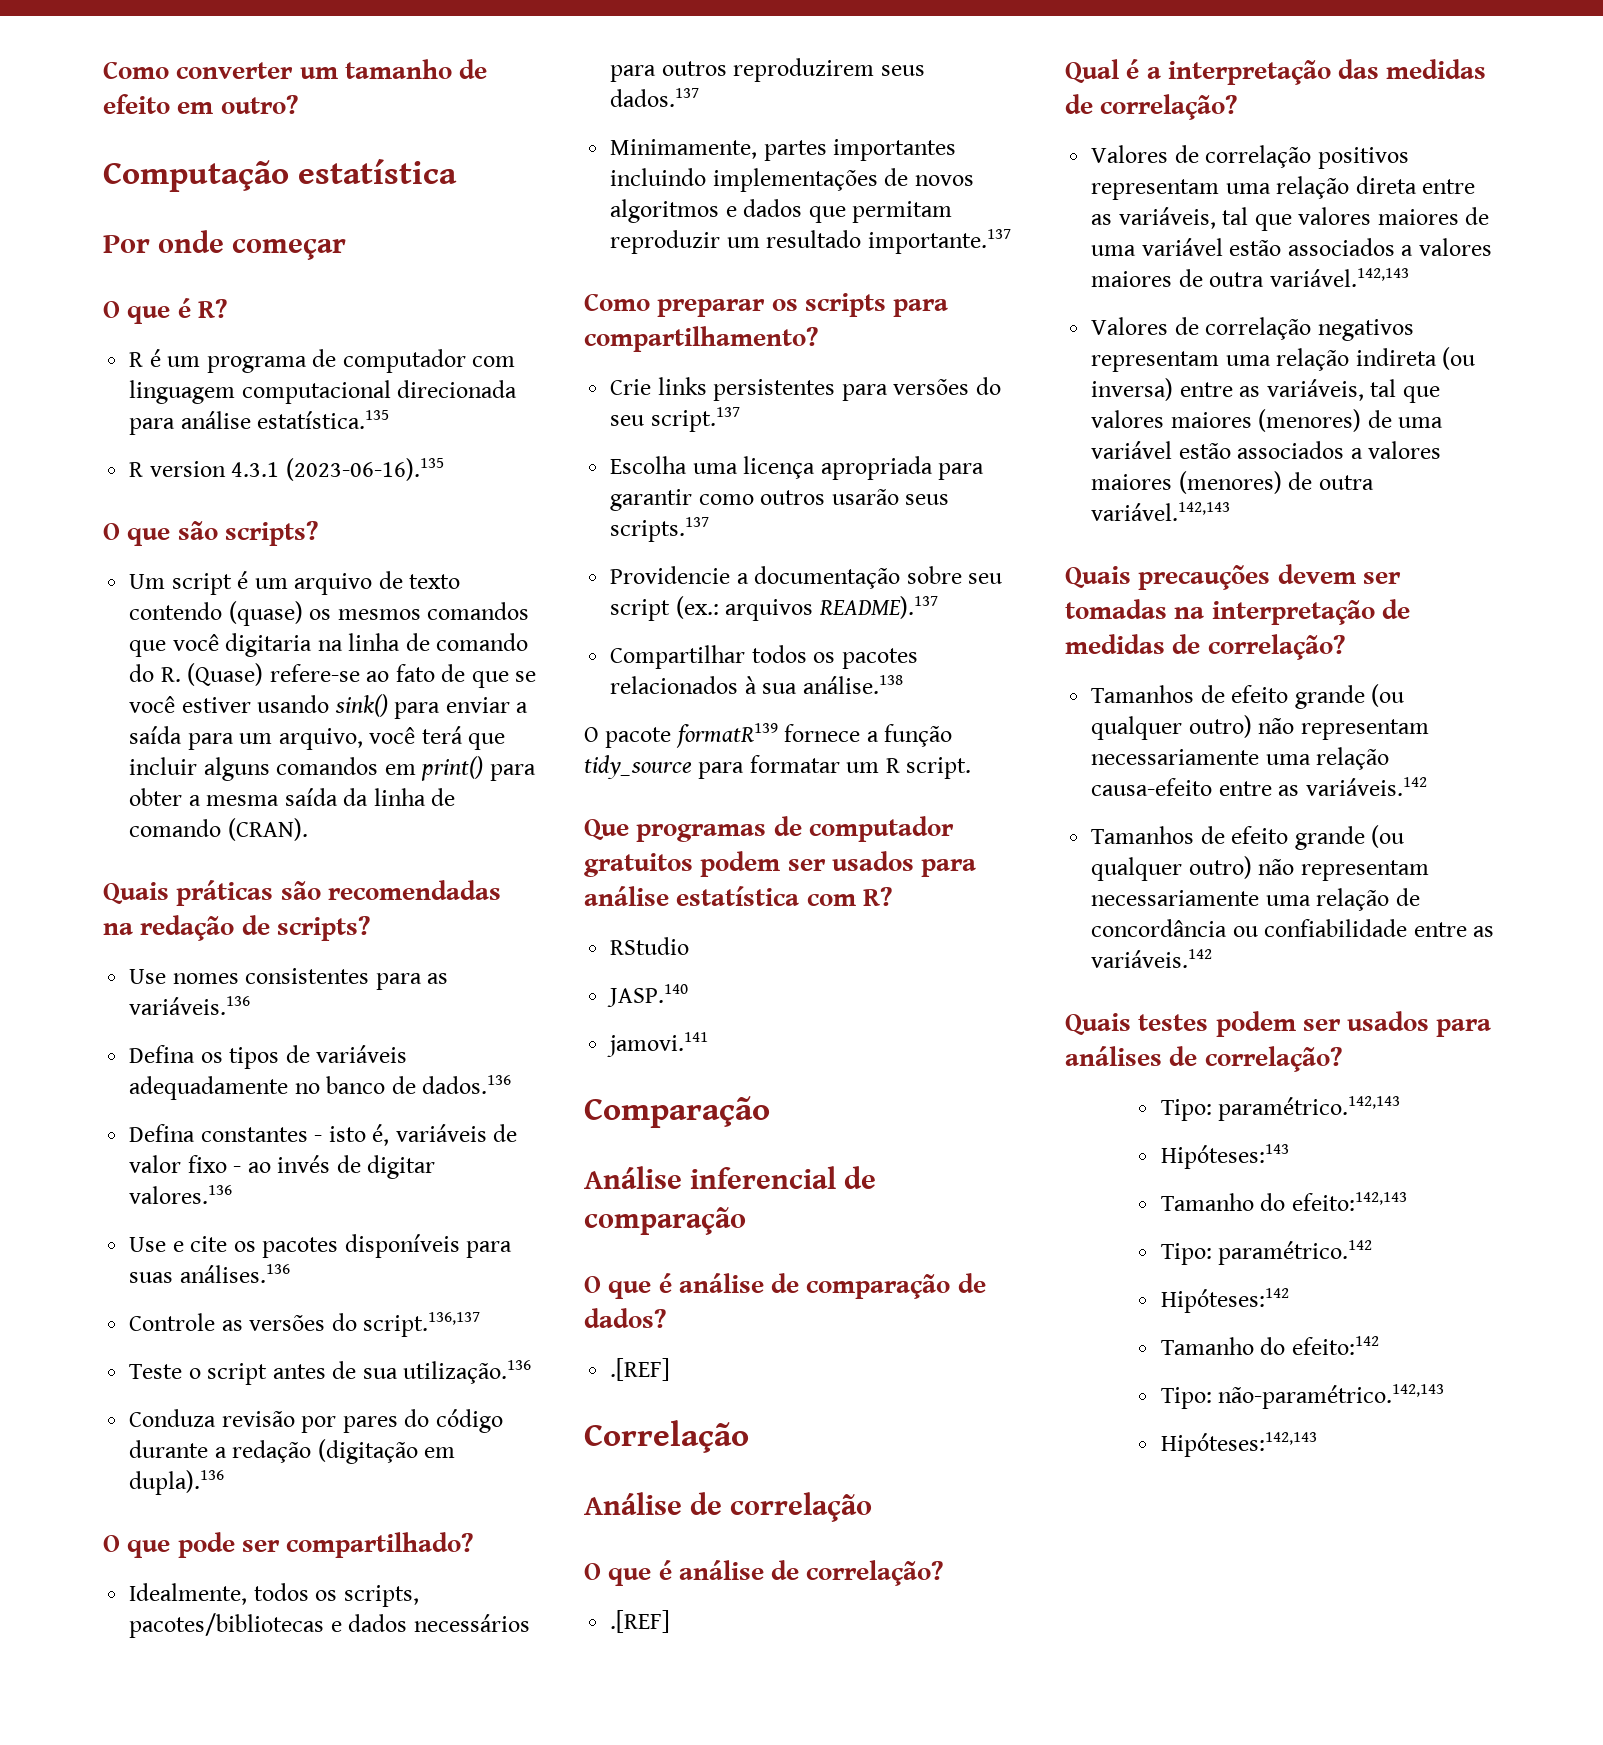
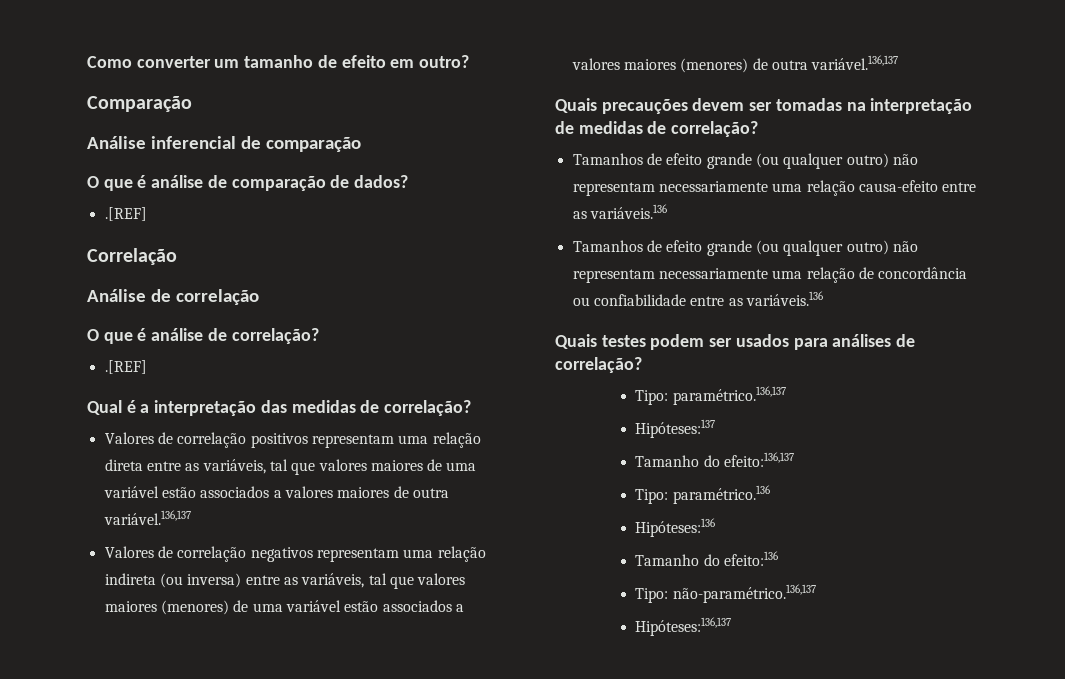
- Computação estatística
- Por onde começar
- O que é R?
- R é um programa de computador com linguagem computacional direcionada para análise estatística.135
- R version 4.3.1 (2023-06-16).135
- O que são scripts?
- Um script é um arquivo de texto contendo (quase) os mesmos comandos que você digitaria na linha de comando do R. (Quase) refere-se ao fato de que se você estiver usando sink() para enviar a saída para um arquivo, você terá que incluir alguns comandos em print() para obter a mesma saída da linha de comando (CRAN).
- Quais práticas são recomendadas na redação de scripts?
- Use nomes consistentes para as variáveis.136
- Defina os tipos de variáveis adequadamente no banco de dados.136
- Defina constantes - isto é, variáveis de valor fixo - ao invés de digitar valores.136
- Use e cite os pacotes disponíveis para suas análises.136
- Controle as versões do script.136,137
- Teste o script antes de sua utilização.136
- Conduza revisão por pares do código durante a redação (digitação em dupla).136
- O que pode ser compartilhado?
- Idealmente, todos os scripts, pacotes/bibliotecas e dados necessários para outros reproduzirem seus dados.137
- Minimamente, partes importantes incluindo implementações de novos algoritmos e dados que permitam reproduzir um resultado importante.137
- Como preparar os scripts para compartilhamento?
- Crie links persistentes para versões do seu script.137
- Escolha uma licença apropriada para garantir como outros usarão seus scripts.137
- Providencie a documentação sobre seu script (ex.: arquivos README).137
- Compartilhar todos os pacotes relacionados à sua análise.138
- O pacote formatR139 fornece a função tidy_source para formatar um R script.
- Que programas de computador gratuitos podem ser usados para análise estatística com R?
- RStudio
- JASP.140
- jamovi.141
- Valores de correlação positivos representam uma relação direta entre as variáveis, tal que valores maiores de uma variável estão associados a valores maiores de outra variável.142,143
+ Valores de correlação positivos representam uma relação direta entre as variáveis, tal que valores maiores de uma variável estão associados a valores maiores de outra variável.136,137
- Valores de correlação negativos representam uma relação indireta (ou inversa) entre as variáveis, tal que valores maiores (menores) de uma variável estão associados a valores maiores (menores) de outra variável.142,143
+ Valores de correlação negativos representam uma relação indireta (ou inversa) entre as variáveis, tal que valores maiores (menores) de uma variável estão associados a valores maiores (menores) de outra variável.136,137
- Tamanhos de efeito grande (ou qualquer outro) não representam necessariamente uma relação causa-efeito entre as variáveis.142
+ Tamanhos de efeito grande (ou qualquer outro) não representam necessariamente uma relação causa-efeito entre as variáveis.136
- Tamanhos de efeito grande (ou qualquer outro) não representam necessariamente uma relação de concordância ou confiabilidade entre as variáveis.142
+ Tamanhos de efeito grande (ou qualquer outro) não representam necessariamente uma relação de concordância ou confiabilidade entre as variáveis.136
- Tipo: paramétrico.142,143
- Hipóteses:143
- Tamanho do efeito:142,143
- Tipo: paramétrico.142
- Hipóteses:142
- Tamanho do efeito:142
- Tipo: não-paramétrico.142,143
- Hipóteses:142,143
+ Tipo: paramétrico.136,137
+ Hipóteses:137
+ Tamanho do efeito:136,137
+ Tipo: paramétrico.136
+ Hipóteses:136
+ Tamanho do efeito:136
+ Tipo: não-paramétrico.136,137
+ Hipóteses:136,137

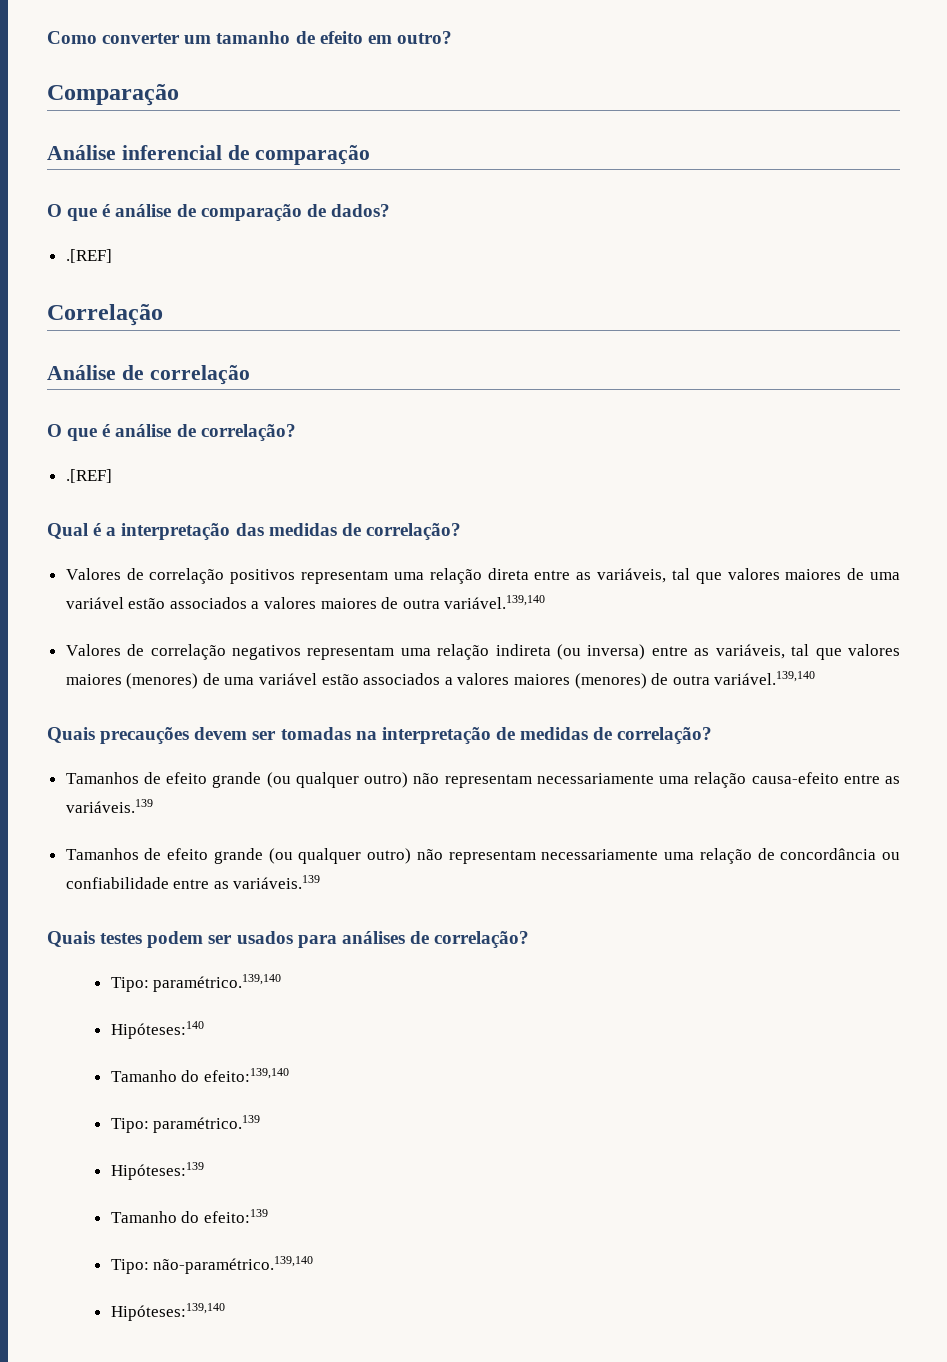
- Valores de correlação positivos representam uma relação direta entre as variáveis, tal que valores maiores de uma variável estão associados a valores maiores de outra variável.136,137
+ Valores de correlação positivos representam uma relação direta entre as variáveis, tal que valores maiores de uma variável estão associados a valores maiores de outra variável.139,140
- Valores de correlação negativos representam uma relação indireta (ou inversa) entre as variáveis, tal que valores maiores (menores) de uma variável estão associados a valores maiores (menores) de outra variável.136,137
+ Valores de correlação negativos representam uma relação indireta (ou inversa) entre as variáveis, tal que valores maiores (menores) de uma variável estão associados a valores maiores (menores) de outra variável.139,140
- Tamanhos de efeito grande (ou qualquer outro) não representam necessariamente uma relação causa-efeito entre as variáveis.136
+ Tamanhos de efeito grande (ou qualquer outro) não representam necessariamente uma relação causa-efeito entre as variáveis.139
- Tamanhos de efeito grande (ou qualquer outro) não representam necessariamente uma relação de concordância ou confiabilidade entre as variáveis.136
+ Tamanhos de efeito grande (ou qualquer outro) não representam necessariamente uma relação de concordância ou confiabilidade entre as variáveis.139
- Tipo: paramétrico.136,137
- Hipóteses:137
- Tamanho do efeito:136,137
- Tipo: paramétrico.136
- Hipóteses:136
- Tamanho do efeito:136
- Tipo: não-paramétrico.136,137
- Hipóteses:136,137
+ Tipo: paramétrico.139,140
+ Hipóteses:140
+ Tamanho do efeito:139,140
+ Tipo: paramétrico.139
+ Hipóteses:139
+ Tamanho do efeito:139
+ Tipo: não-paramétrico.139,140
+ Hipóteses:139,140

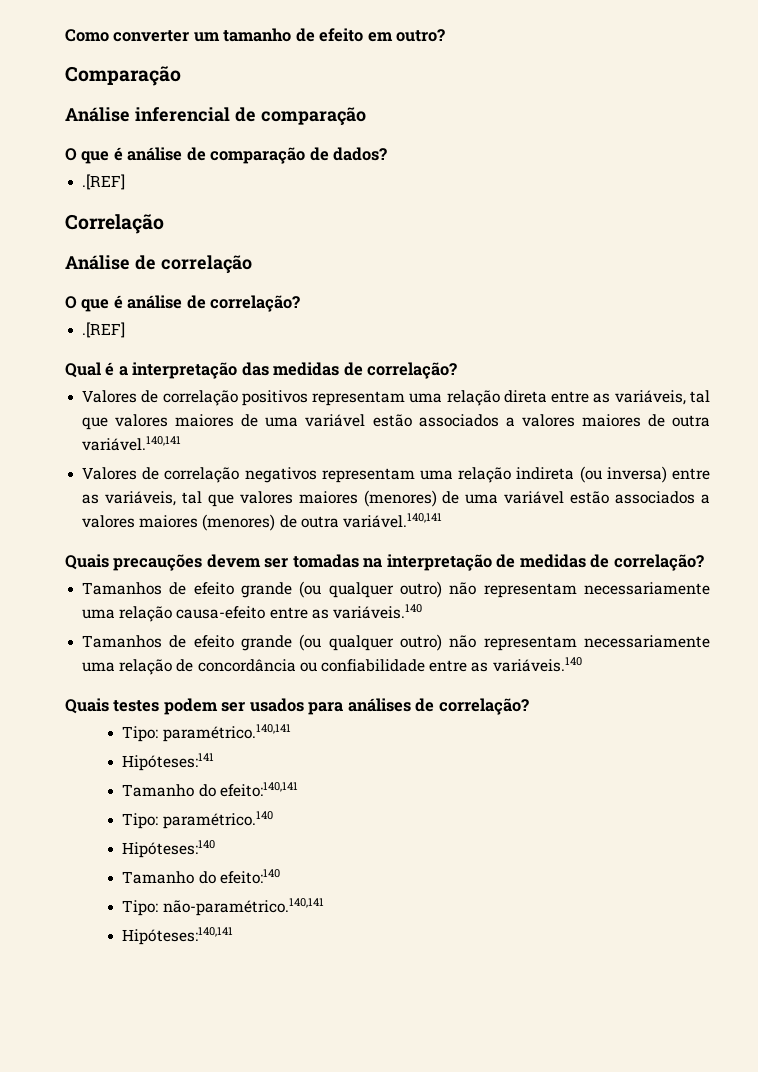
- Valores de correlação positivos representam uma relação direta entre as variáveis, tal que valores maiores de uma variável estão associados a valores maiores de outra variável.139,140
+ Valores de correlação positivos representam uma relação direta entre as variáveis, tal que valores maiores de uma variável estão associados a valores maiores de outra variável.140,141
- Valores de correlação negativos representam uma relação indireta (ou inversa) entre as variáveis, tal que valores maiores (menores) de uma variável estão associados a valores maiores (menores) de outra variável.139,140
+ Valores de correlação negativos representam uma relação indireta (ou inversa) entre as variáveis, tal que valores maiores (menores) de uma variável estão associados a valores maiores (menores) de outra variável.140,141
- Tamanhos de efeito grande (ou qualquer outro) não representam necessariamente uma relação causa-efeito entre as variáveis.139
+ Tamanhos de efeito grande (ou qualquer outro) não representam necessariamente uma relação causa-efeito entre as variáveis.140
- Tamanhos de efeito grande (ou qualquer outro) não representam necessariamente uma relação de concordância ou confiabilidade entre as variáveis.139
+ Tamanhos de efeito grande (ou qualquer outro) não representam necessariamente uma relação de concordância ou confiabilidade entre as variáveis.140
- Tipo: paramétrico.139,140
+ Tipo: paramétrico.140,141
+ Hipóteses:141
+ Tamanho do efeito:140,141
+ Tipo: paramétrico.140
- Tamanho do efeito:139,140
- Tipo: paramétrico.139
- Hipóteses:139
- Tamanho do efeito:139
- Tipo: não-paramétrico.139,140
- Hipóteses:139,140
+ Tamanho do efeito:140
+ Tipo: não-paramétrico.140,141
+ Hipóteses:140,141

